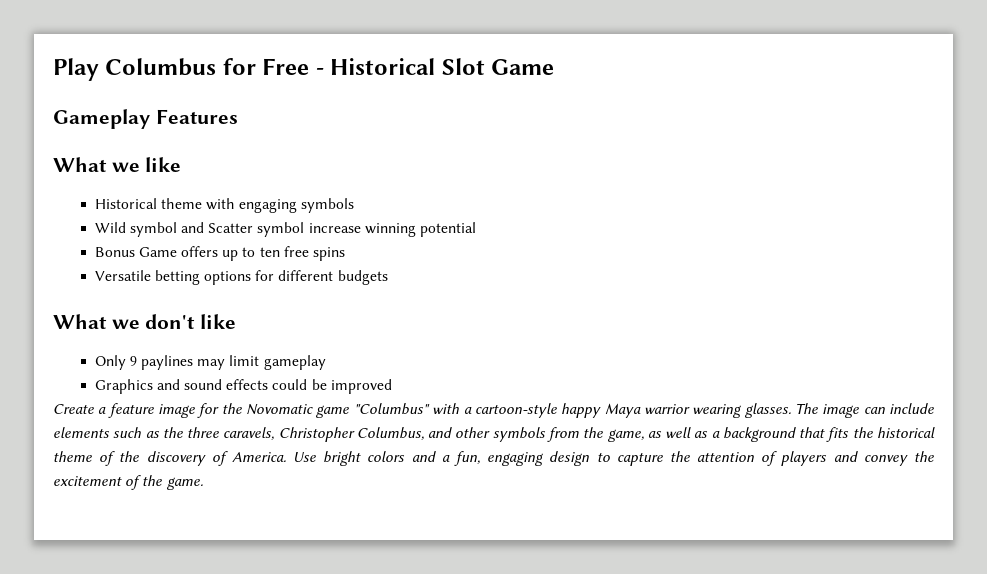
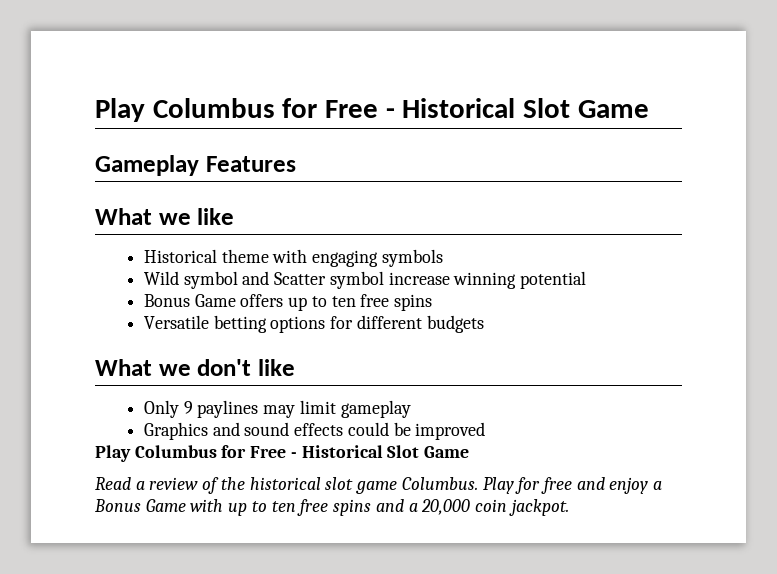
  Graphics and sound effects could be improved
- Create a feature image for the Novomatic game "Columbus" with a cartoon-style happy Maya warrior wearing glasses. The image can include elements such as the three caravels, Christopher Columbus, and other symbols from the game, as well as a background that fits the historical theme of the discovery of America. Use bright colors and a fun, engaging design to capture the attention of players and convey the excitement of the game.
+ Play Columbus for Free - Historical Slot Game
+ Read a review of the historical slot game Columbus. Play for free and enjoy a Bonus Game with up to ten free spins and a 20,000 coin jackpot.

